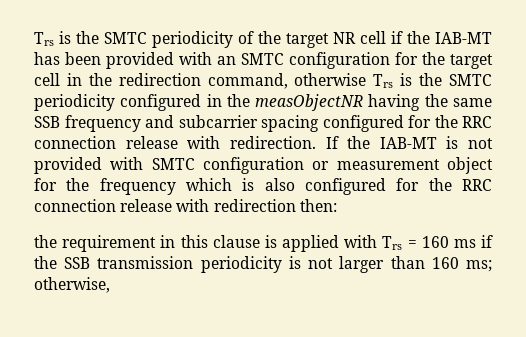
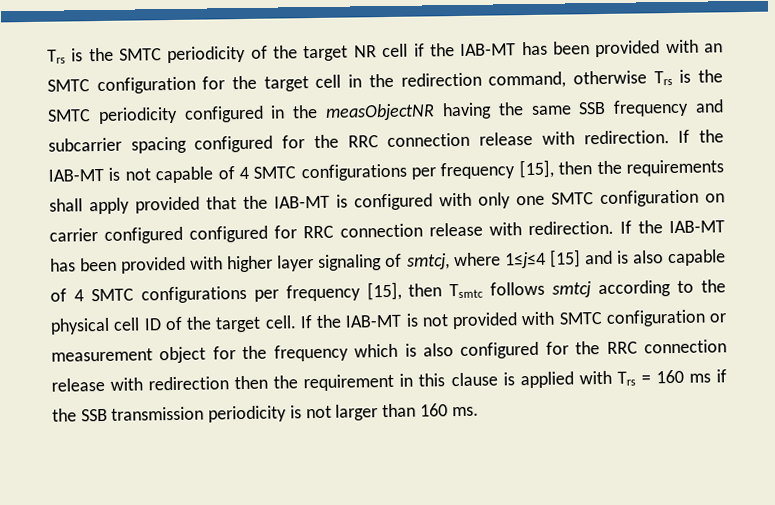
- If the IAB-MT is not provided with SMTC configuration or measurement object for the frequency which is also configured for the RRC connection release with redirection then:
- the requirement in this clause is applied with Trs = 160 ms if the SSB transmission periodicity is not larger than 160 ms; otherwise,
+ If the IAB-MT is not capable of 4 SMTC configurations per frequency [15], then the requirements shall apply provided that the IAB-MT is configured with only one SMTC configuration on carrier configured configured for RRC connection release with redirection. If the IAB-MT has been provided with higher layer signaling of smtcj, where 1≤j≤4 [15] and is also capable of 4 SMTC configurations per frequency [15], then Tsmtc follows smtcj according to the physical cell ID of the target cell. If the IAB-MT is not provided with SMTC configuration or measurement object for the frequency which is also configured for the RRC connection release with redirection then the requirement in this clause is applied with Trs = 160 ms if the SSB transmission periodicity is not larger than 160 ms.

